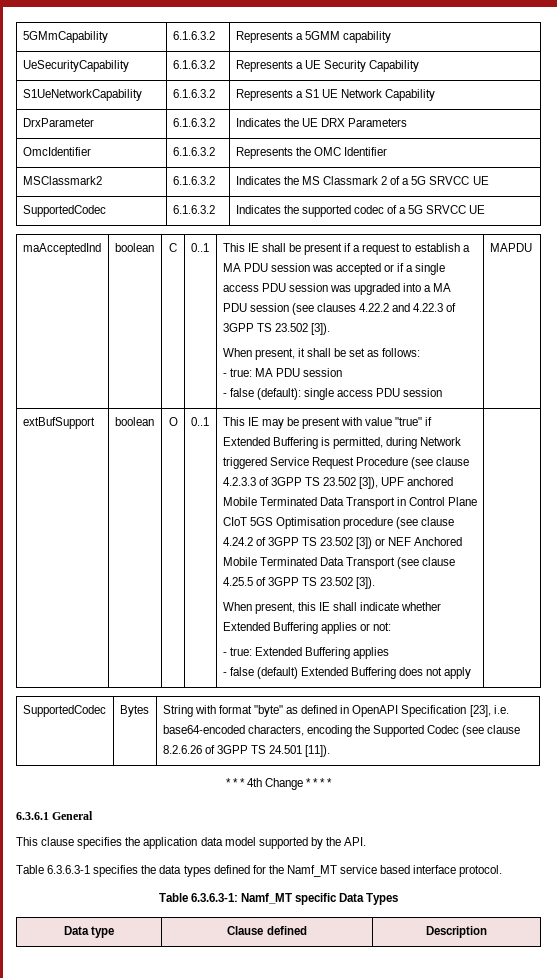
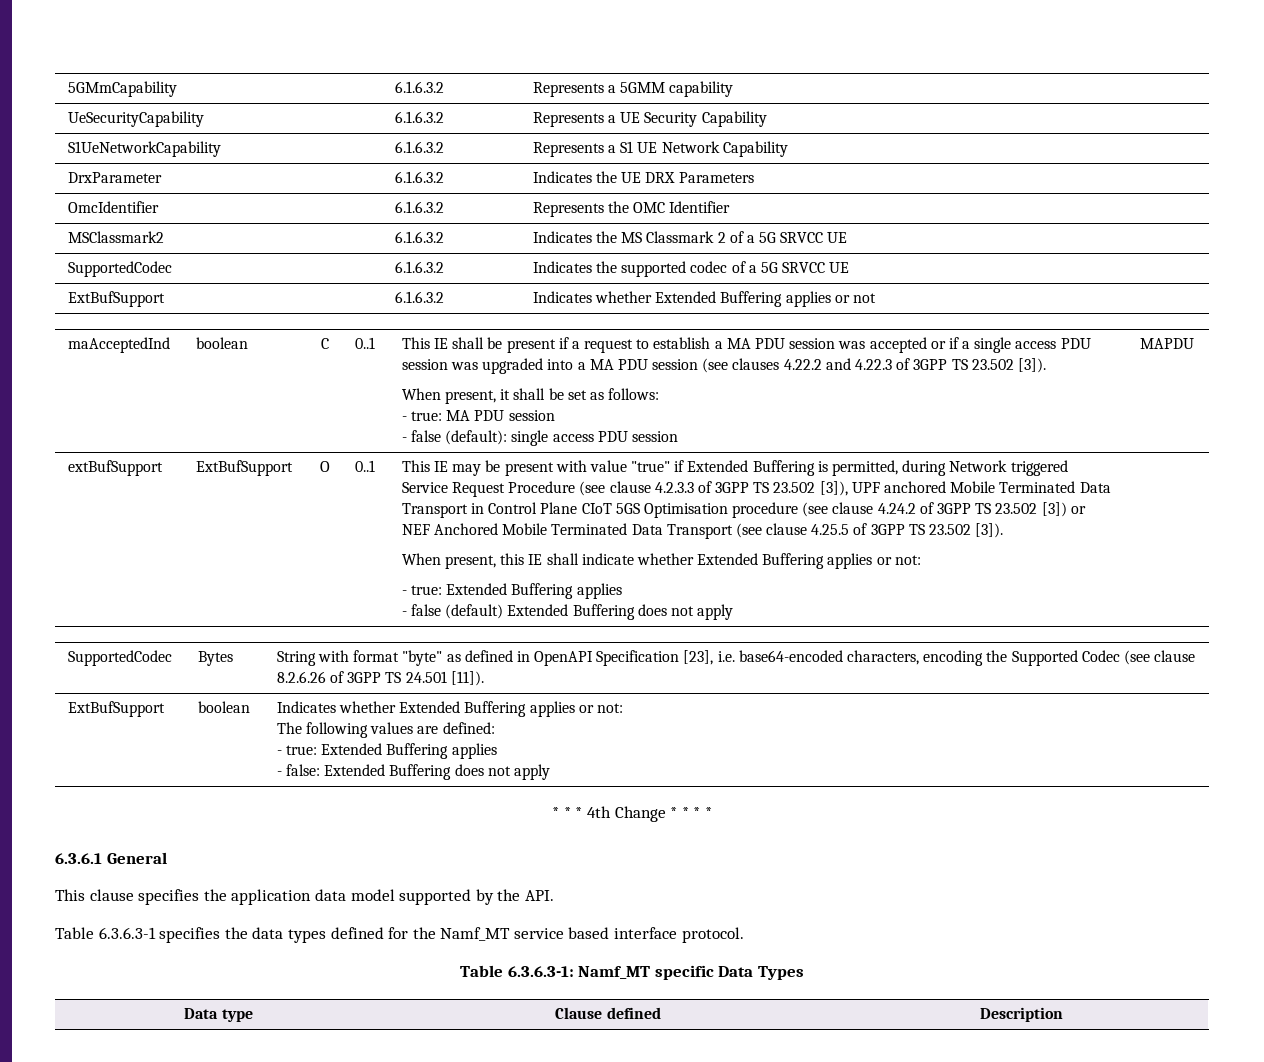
+ ExtBufSupport | 6.1.6.3.2 | Indicates whether Extended Buffering applies or not
- extBufSupport | boolean
+ extBufSupport | ExtBufSupport
+ ExtBufSupport | boolean | Indicates whether Extended Buffering applies or not:
+ The following values are defined:
+ - true: Extended Buffering applies
+ - false: Extended Buffering does not apply

